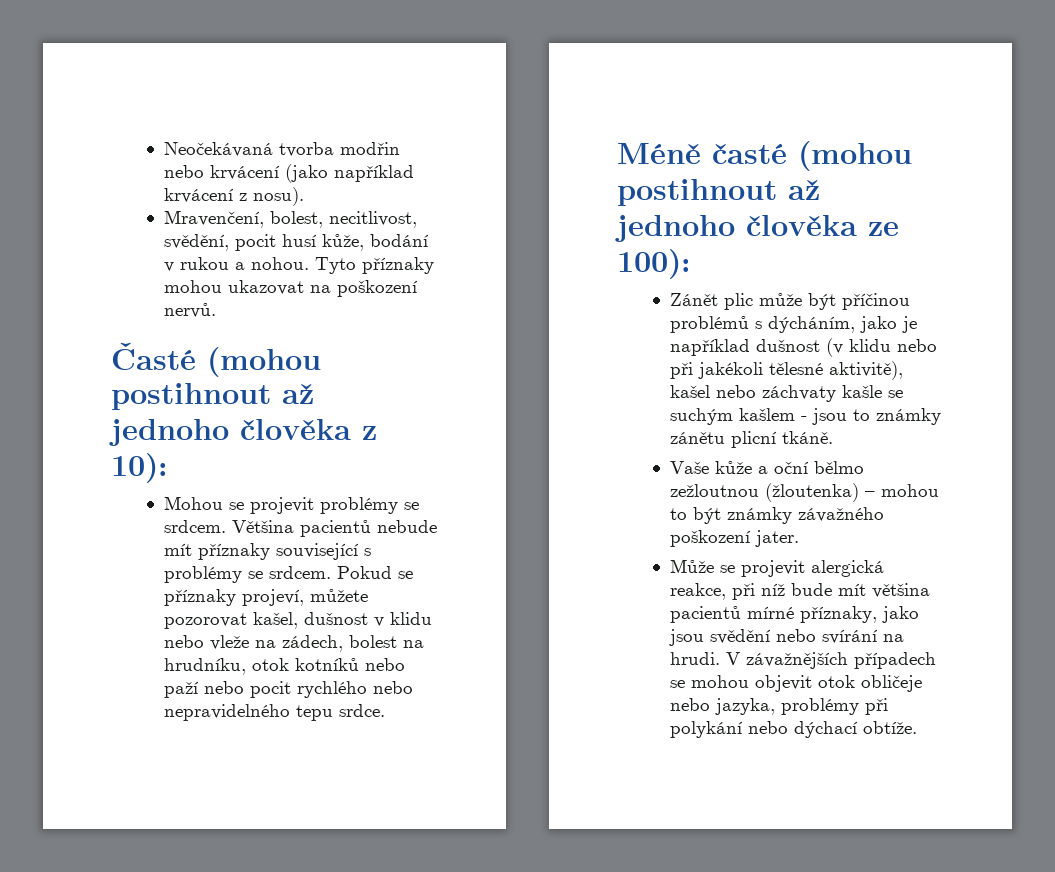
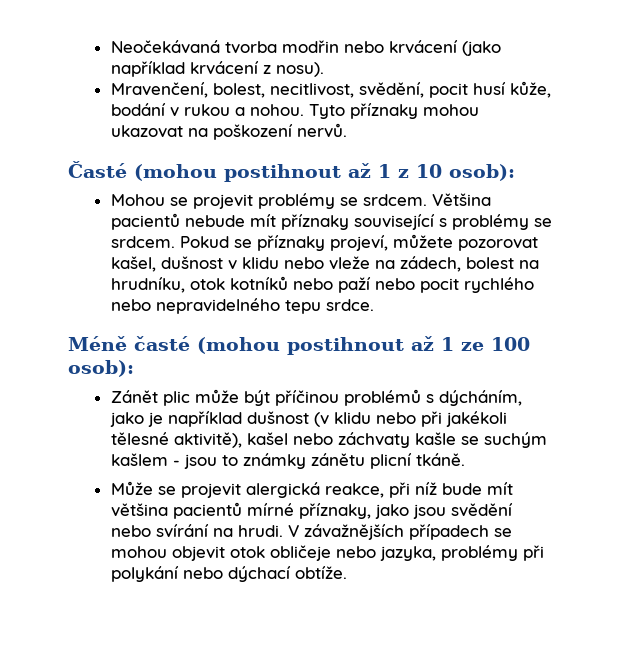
- Časté (mohou postihnout až jednoho člověka z 10):
+ Časté (mohou postihnout až 1 z 10 osob):
- Méně časté (mohou postihnout až jednoho člověka ze 100):
+ Méně časté (mohou postihnout až 1 ze 100 osob):
- Vaše kůže a oční bělmo zežloutnou (žloutenka) – mohou to být známky závažného poškození jater.

